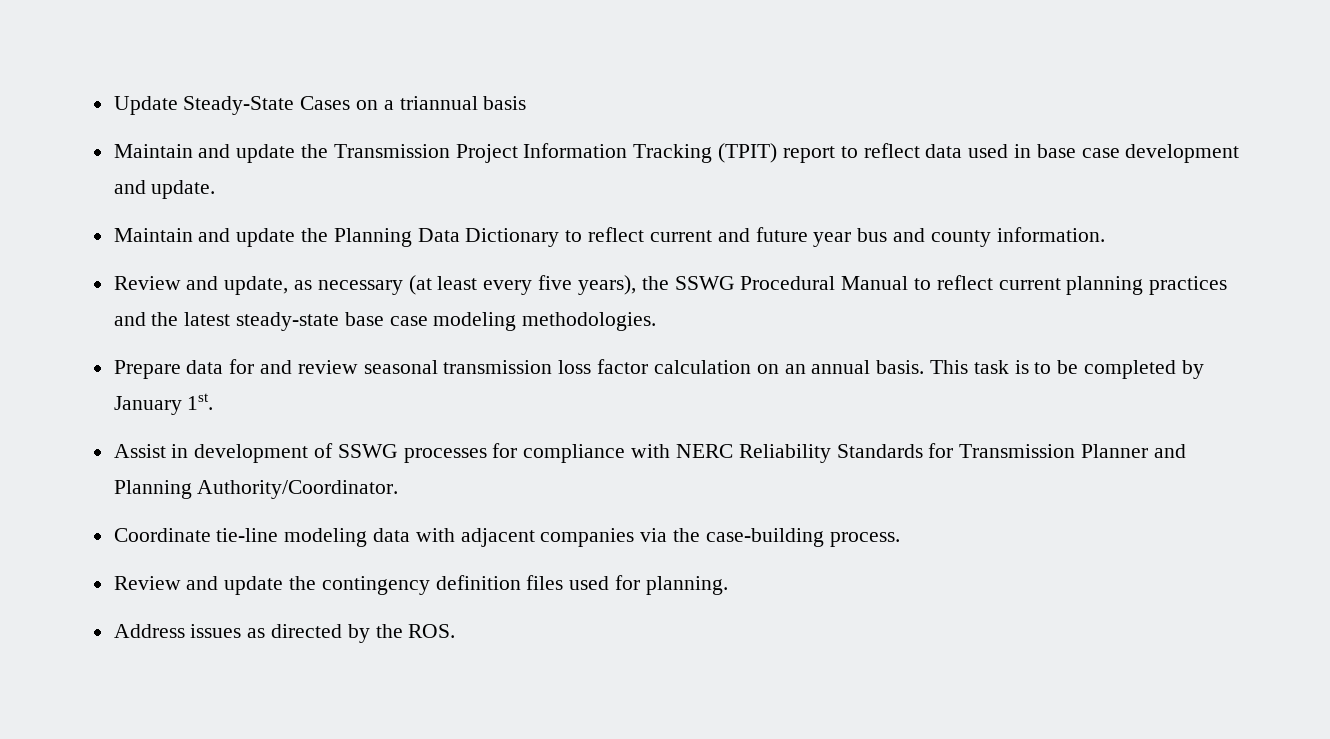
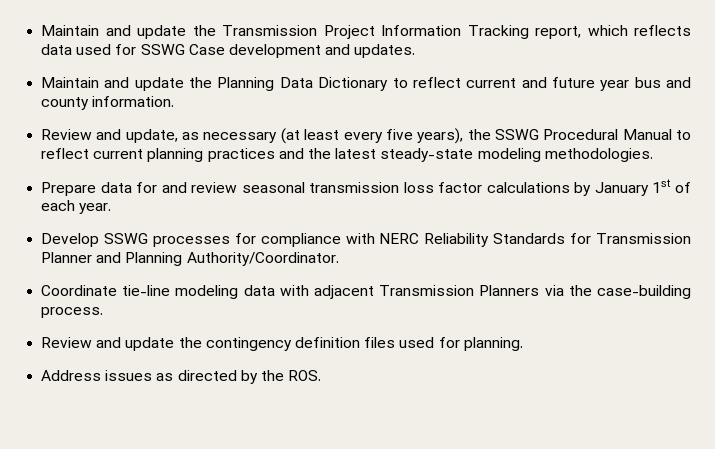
- Update Steady-State Cases on a triannual basis
- Maintain and update the Transmission Project Information Tracking (TPIT) report to reflect data used in base case development and update.
+ Maintain and update the Transmission Project Information Tracking report, which reflects data used for SSWG Case development and updates.
- Review and update, as necessary (at least every five years), the SSWG Procedural Manual to reflect current planning practices and the latest steady-state base case modeling methodologies.
+ Review and update, as necessary (at least every five years), the SSWG Procedural Manual to reflect current planning practices and the latest steady-state modeling methodologies.
- Prepare data for and review seasonal transmission loss factor calculation on an annual basis. This task is to be completed by January 1st.
- Assist in development of SSWG processes for compliance with NERC Reliability Standards for Transmission Planner and Planning Authority/Coordinator.
+ Prepare data for and review seasonal transmission loss factor calculations by January 1st of each year.
+ Develop SSWG processes for compliance with NERC Reliability Standards for Transmission Planner and Planning Authority/Coordinator.
- Coordinate tie-line modeling data with adjacent companies via the case-building process.
+ Coordinate tie-line modeling data with adjacent Transmission Planners via the case-building process.

